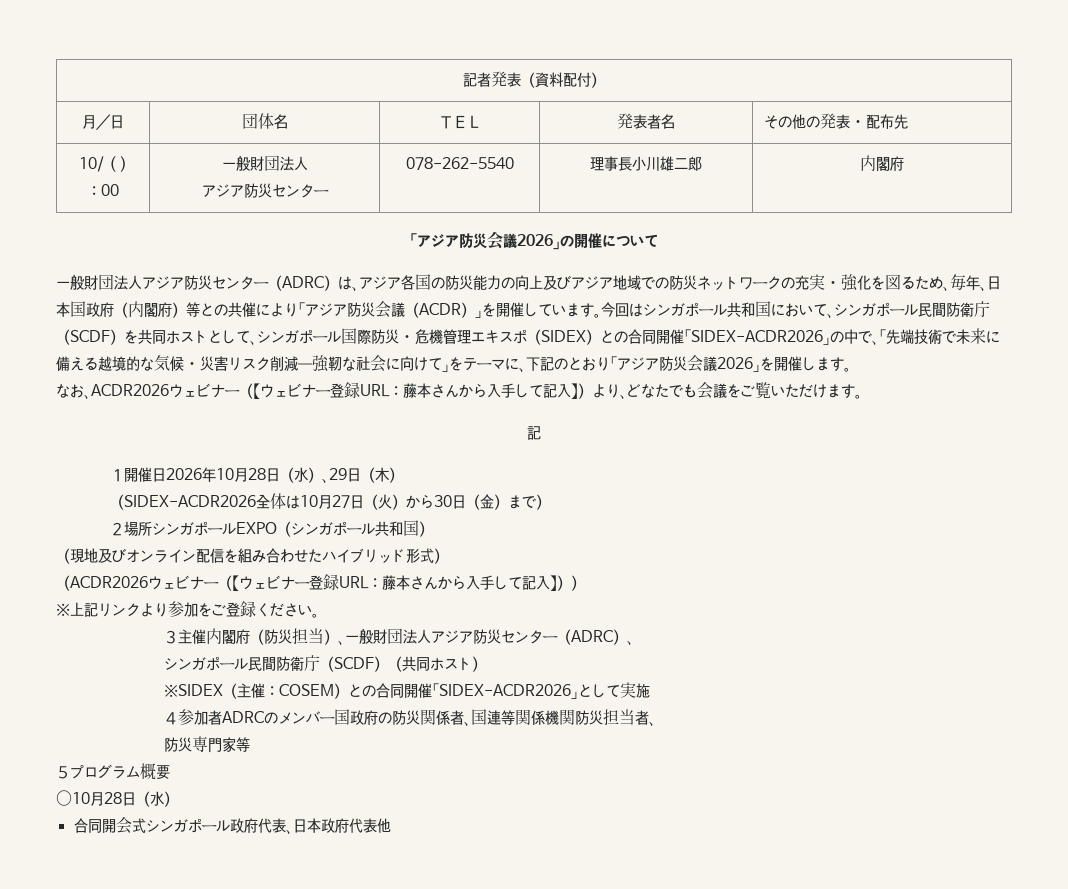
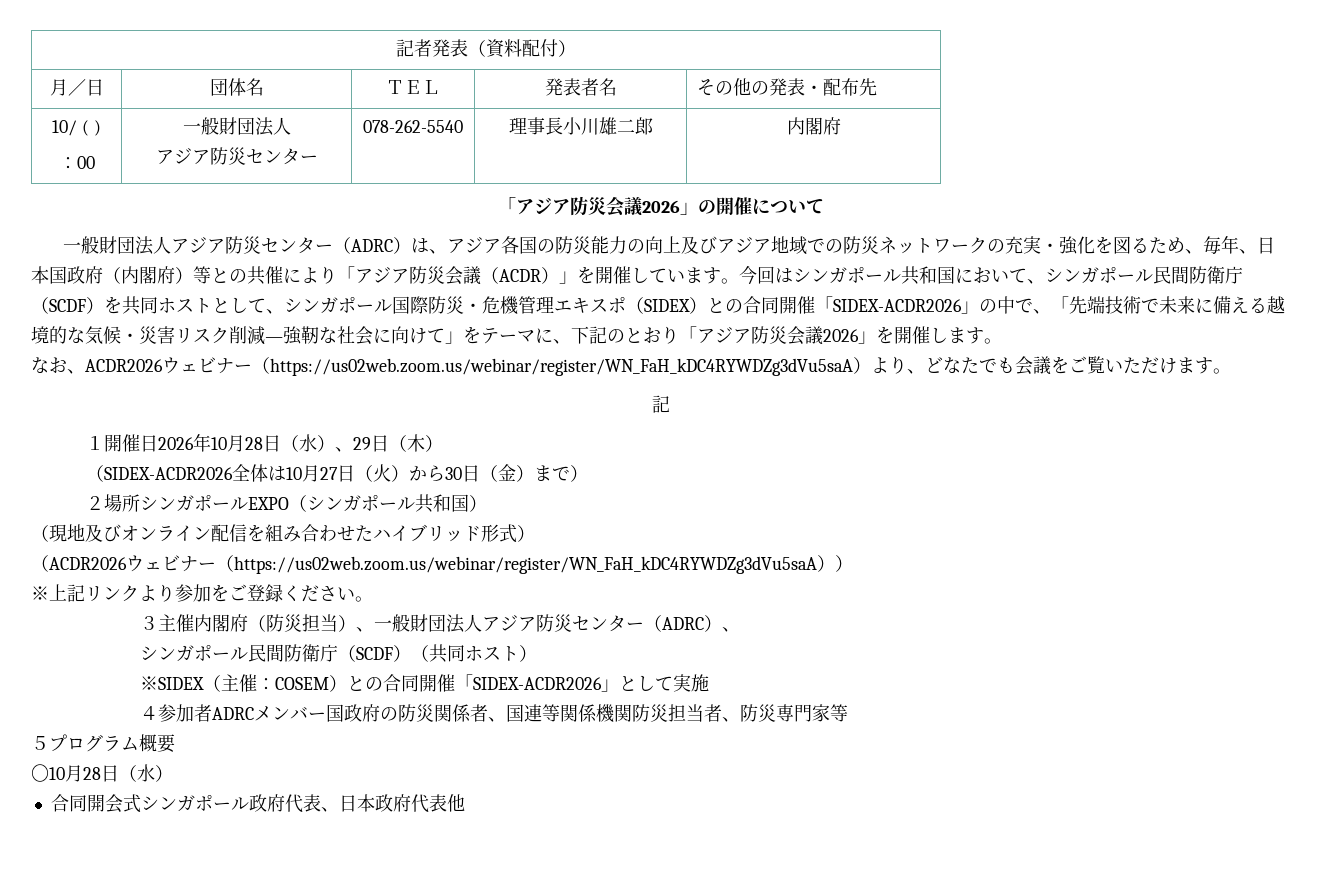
- なお、ACDR2026ウェビナー（【ウェビナー登録URL：藤本さんから入手して記入】）より、どなたでも会議をご覧いただけます。
+ なお、ACDR2026ウェビナー（https://us02web.zoom.us/webinar/register/WN_FaH_kDC4RYWDZg3dVu5saA）より、どなたでも会議をご覧いただけます。
- （ACDR2026ウェビナー（【ウェビナー登録URL：藤本さんから入手して記入】））
+ （ACDR2026ウェビナー（https://us02web.zoom.us/webinar/register/WN_FaH_kDC4RYWDZg3dVu5saA））
- ４参加者ADRCのメンバー国政府の防災関係者、国連等関係機関防災担当者、
- 防災専門家等
+ ４参加者ADRCメンバー国政府の防災関係者、国連等関係機関防災担当者、防災専門家等

